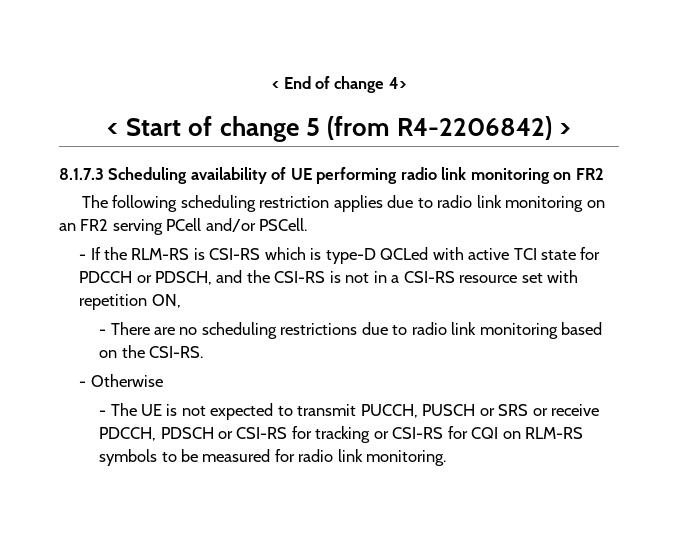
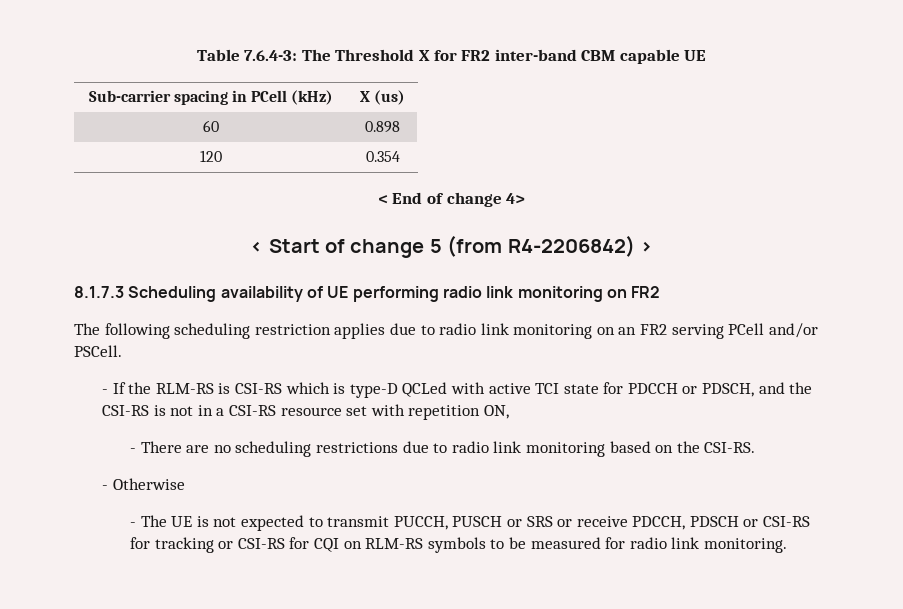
+ Table 7.6.4-3: The Threshold X for FR2 inter-band CBM capable UE
+ Sub-carrier spacing in PCell (kHz) | X (us)
+ 60 | 0.898
+ 120 | 0.354

